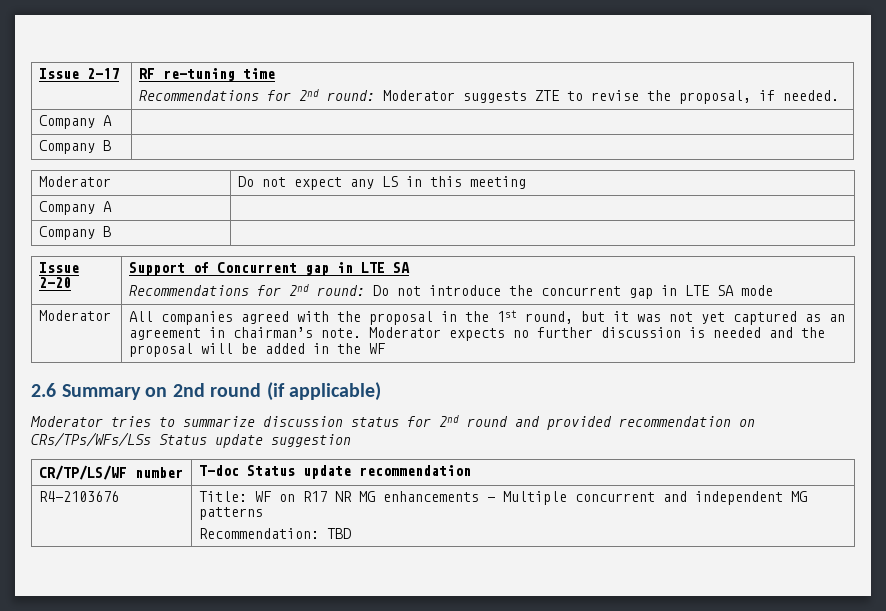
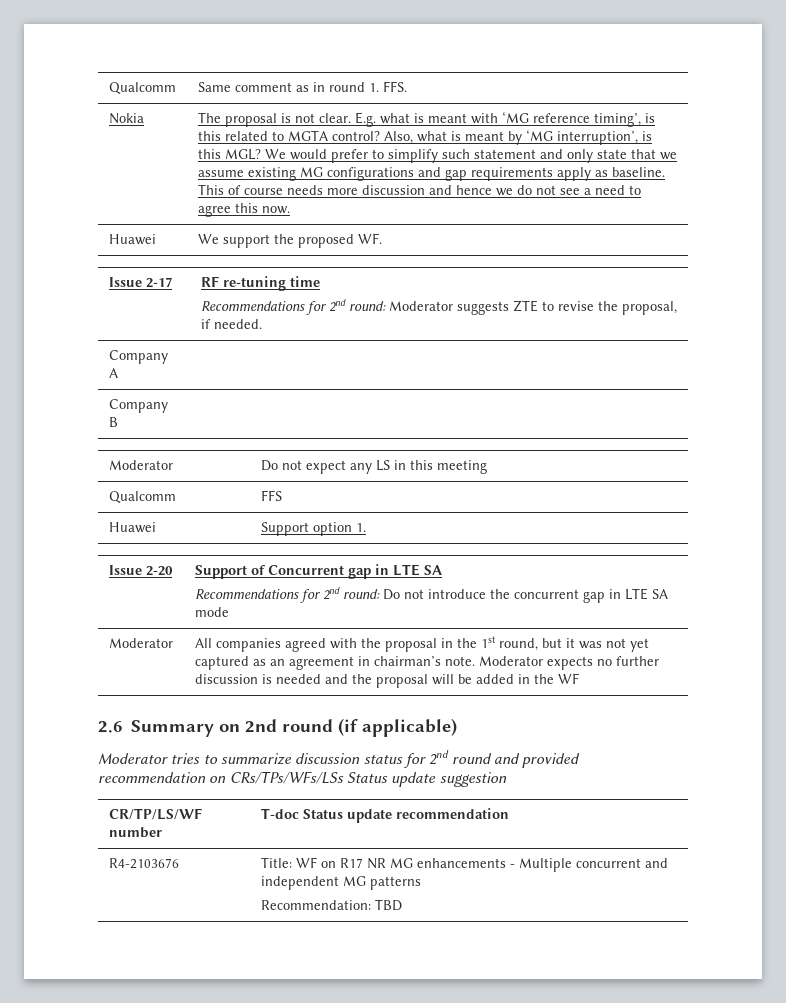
+ Qualcomm | Same comment as in round 1. FFS.
+ Nokia | The proposal is not clear. E.g. what is meant with ‘MG reference timing’, is this related to MGTA control? Also, what is meant by ‘MG interruption’, is this MGL? We would prefer to simplify such statement and only state that we assume existing MG configurations and gap requirements apply as baseline. This of course needs more discussion and hence we do not see a need to agree this now.
+ Huawei | We support the proposed WF.
  Moderator | Do not expect any LS in this meeting
- Company A |
- Company B |
+ Qualcomm | FFS
+ Huawei | Support option 1.

